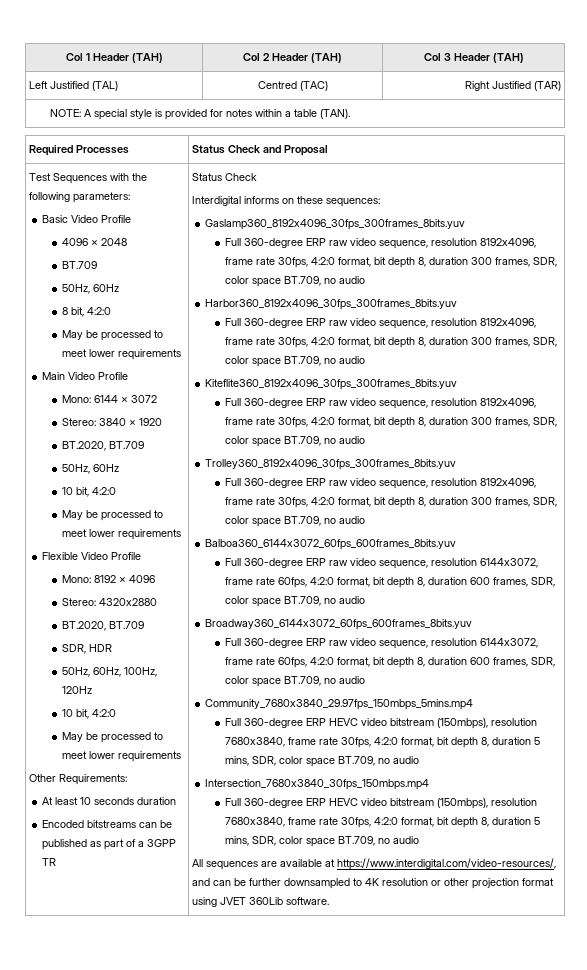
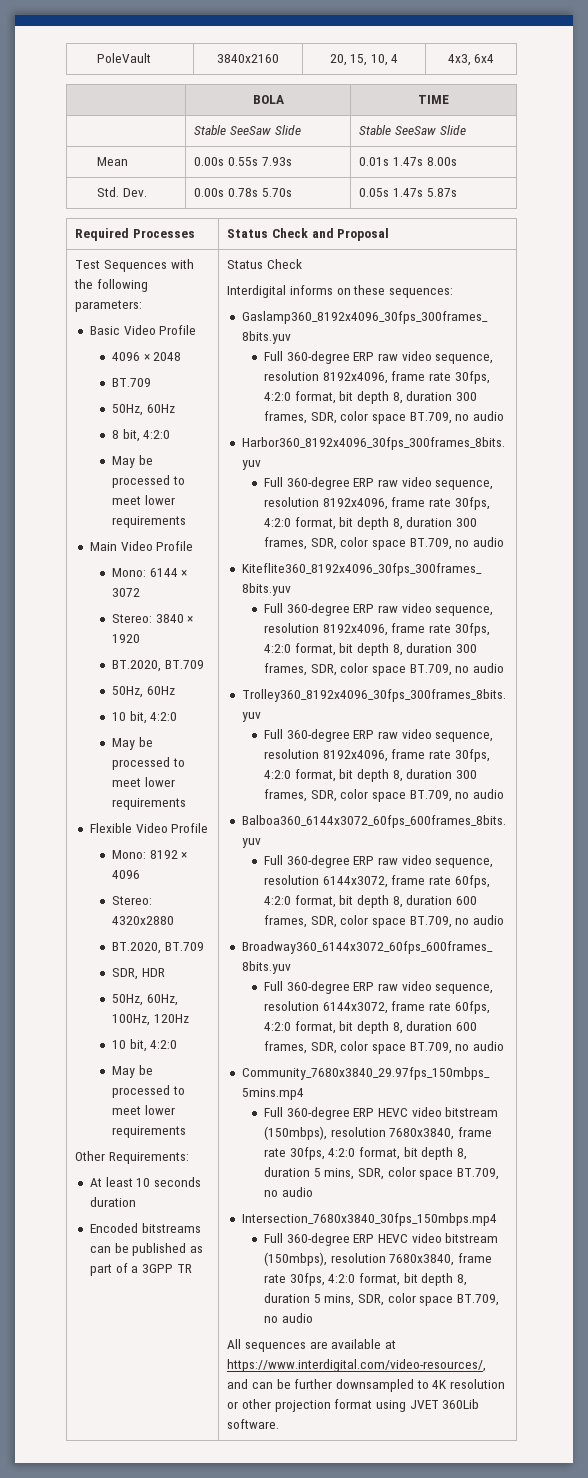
- Col 1 Header (TAH) | Col 2 Header (TAH) | Col 3 Header (TAH)
- Left Justified (TAL) | Centred (TAC) | Right Justified (TAR)
- NOTE: A special style is provided for notes within a table (TAN).
+ PoleVault | 3840x2160 | 20, 15, 10, 4 | 4x3, 6x4
+ | BOLA | TIME
+ | Stable SeeSaw Slide | Stable SeeSaw Slide
+ Mean | 0.00s 0.55s 7.93s | 0.01s 1.47s 8.00s
+ Std. Dev. | 0.00s 0.78s 5.70s | 0.05s 1.47s 5.87s

